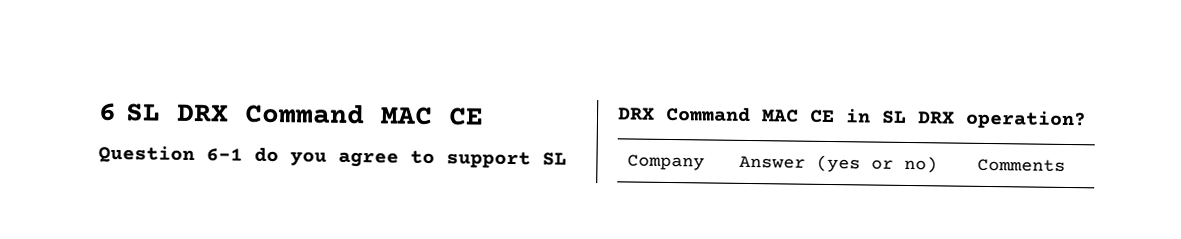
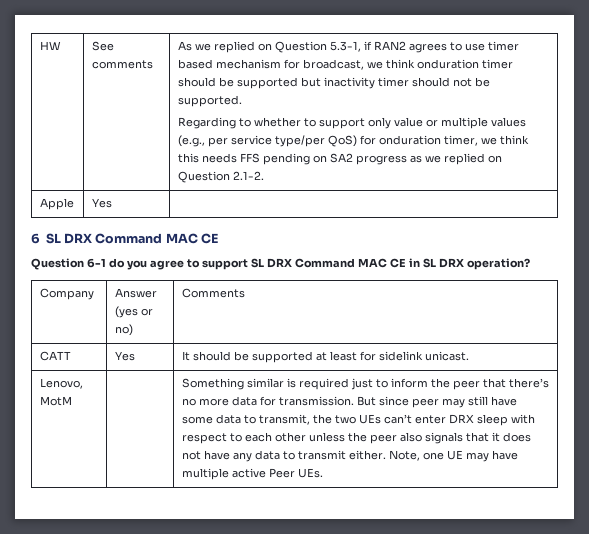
+ HW | See comments | As we replied on Question 5.3-1, if RAN2 agrees to use timer based mechanism for broadcast, we think onduration timer should be supported but inactivity timer should not be supported.
+ Regarding to whether to support only value or multiple values (e.g., per service type/per QoS) for onduration timer, we think this needs FFS pending on SA2 progress as we replied on Question 2.1-2.
+ Apple | Yes |
+ CATT | Yes | It should be supported at least for sidelink unicast.
+ Lenovo, MotM | | Something similar is required just to inform the peer that there’s no more data for transmission. But since peer may still have some data to transmit, the two UEs can’t enter DRX sleep with respect to each other unless the peer also signals that it does not have any data to transmit either. Note, one UE may have multiple active Peer UEs.

